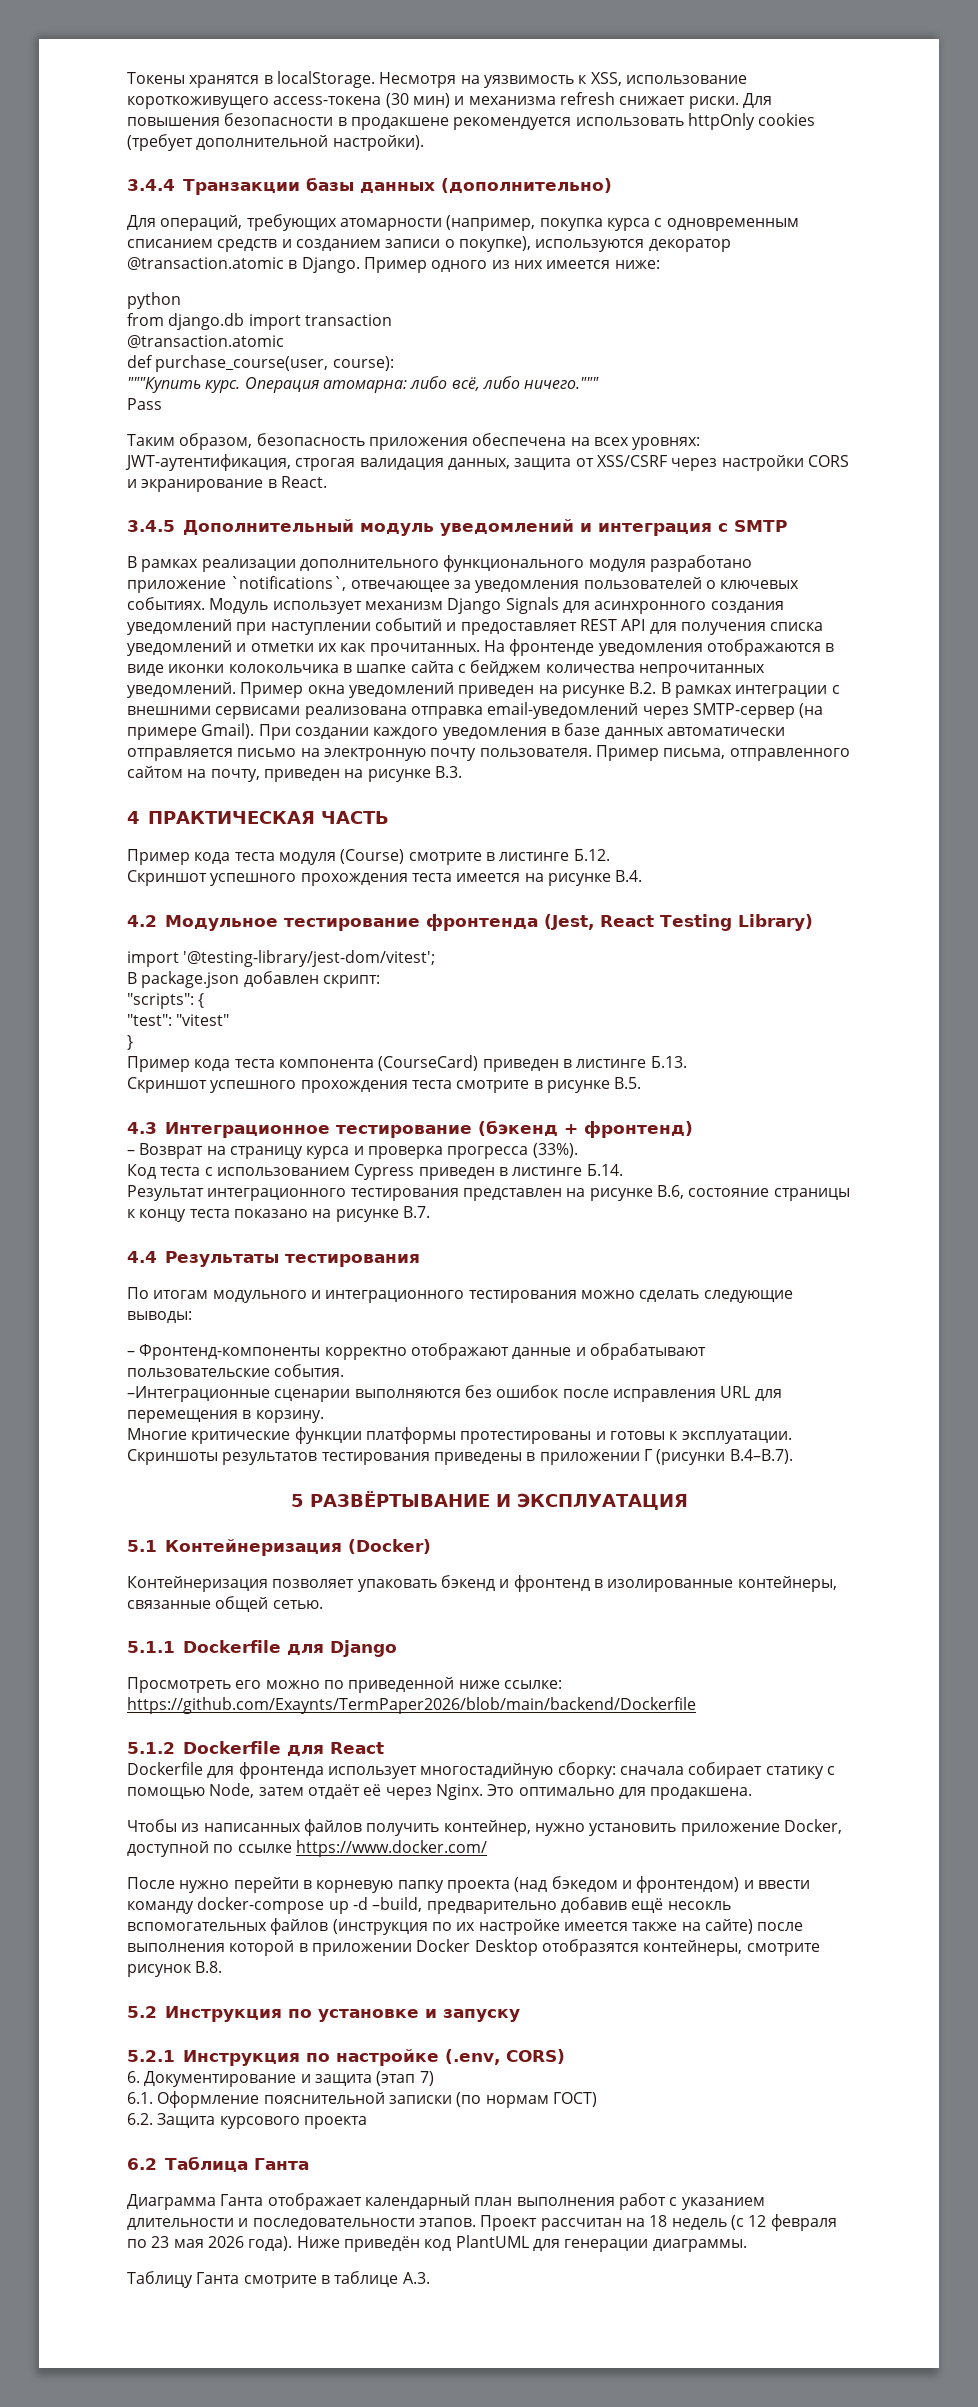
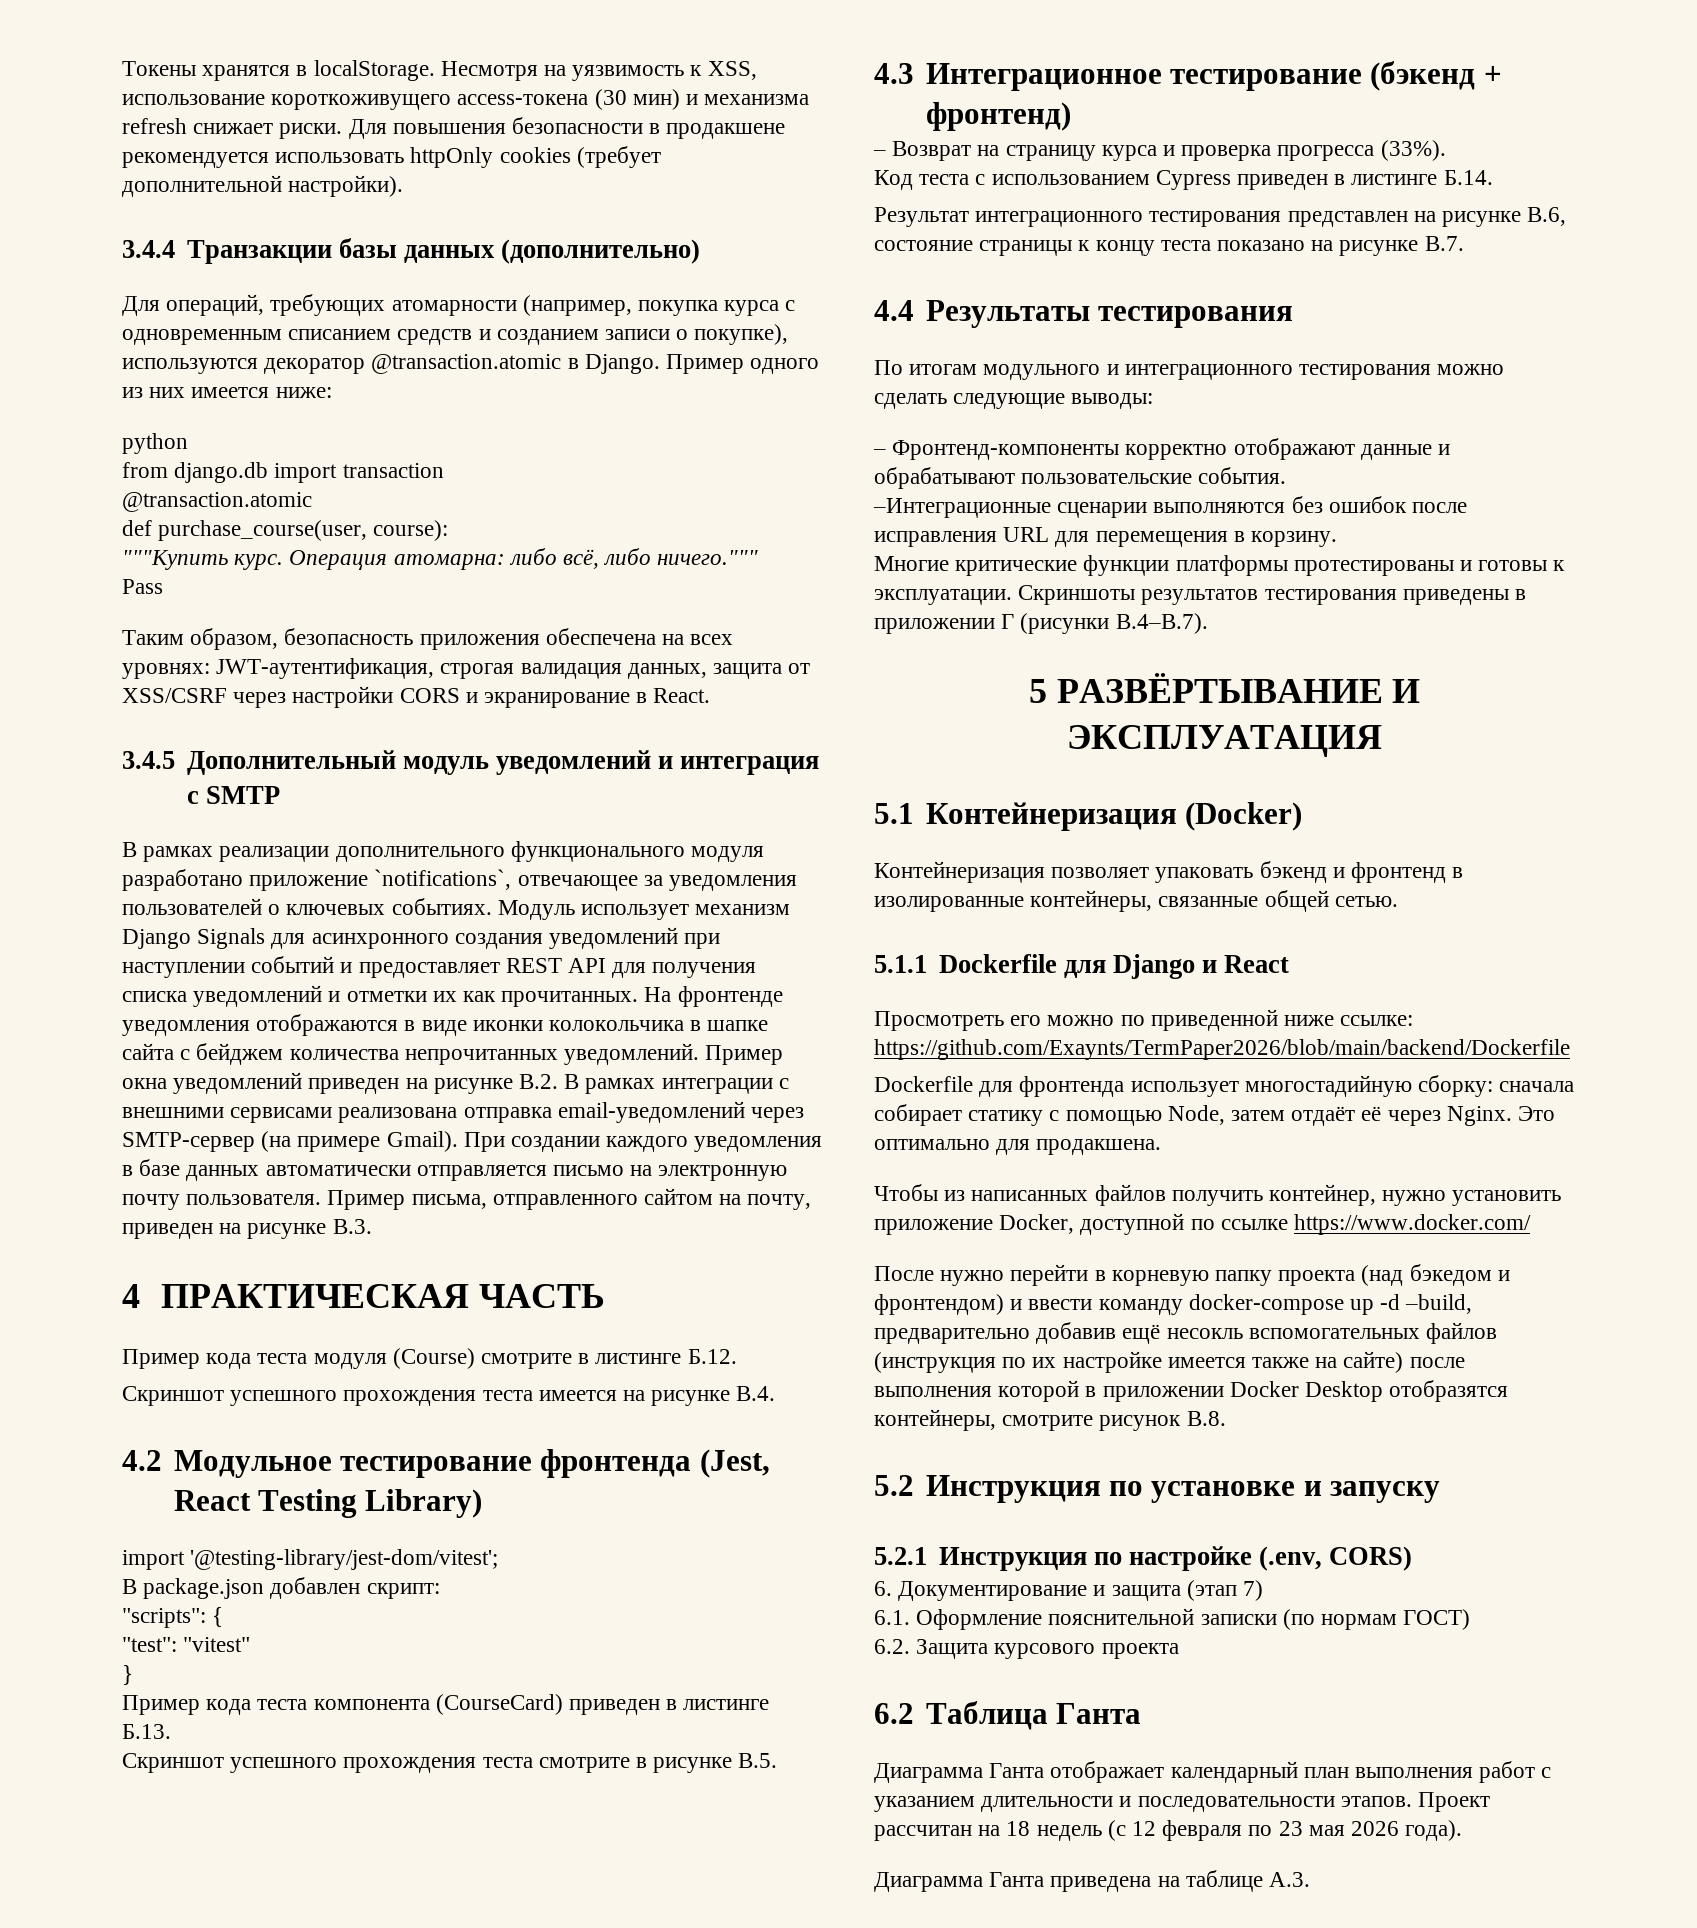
- 5.1.1 Dockerfile для Django
+ 5.1.1 Dockerfile для Django и React
- 5.1.2 Dockerfile для React
- Проект рассчитан на 18 недель (с 12 февраля по 23 мая 2026 года). Ниже приведён код PlantUML для генерации диаграммы.
- Таблицу Ганта смотрите в таблице А.3.
+ Проект рассчитан на 18 недель (с 12 февраля по 23 мая 2026 года).
+ Диаграмма Ганта приведена на таблице А.3.

